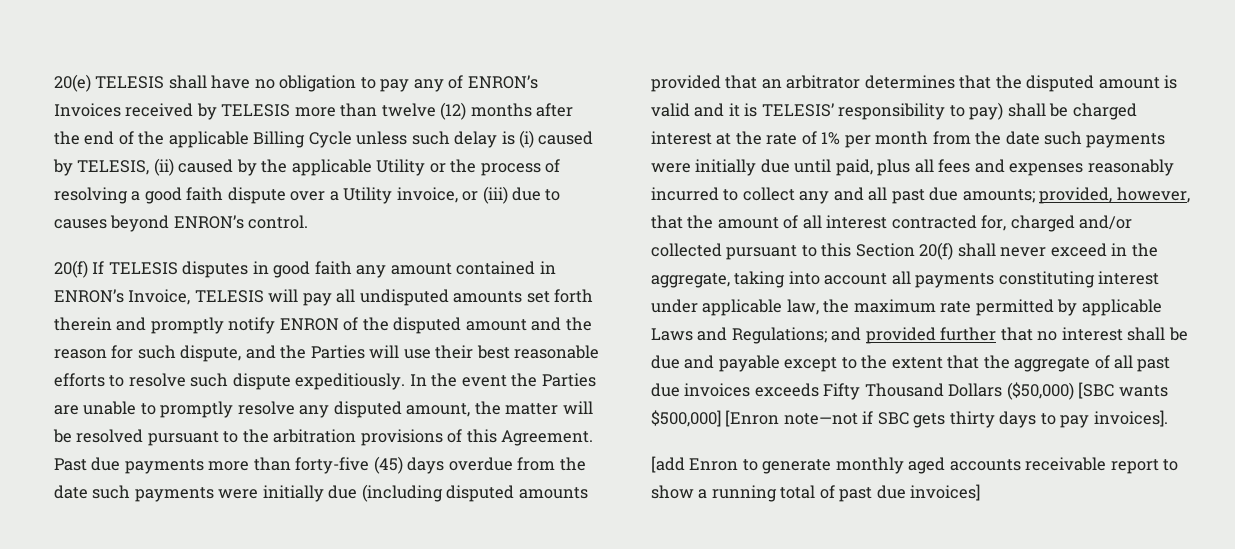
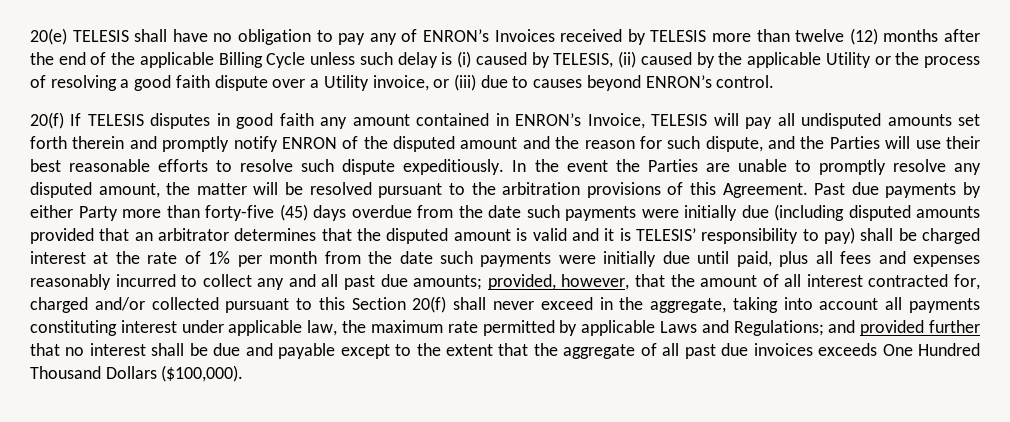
- Past due payments more than forty-five (45) days overdue from the date such payments were initially due (including disputed amounts provided that an arbitrator determines that the disputed amount is valid and it is TELESIS’ responsibility to pay) shall be charged interest at the rate of 1% per month from the date such payments were initially due until paid, plus all fees and expenses reasonably incurred to collect any and all past due amounts;
+ Past due payments by either Party more than forty-five (45) days overdue from the date such payments were initially due (including disputed amounts provided that an arbitrator determines that the disputed amount is valid and it is TELESIS’ responsibility to pay) shall be charged interest at the rate of 1% per month from the date such payments were initially due until paid, plus all fees and expenses reasonably incurred to collect any and all past due amounts;
- and provided further that no interest shall be due and payable except to the extent that the aggregate of all past due invoices exceeds Fifty Thousand Dollars ($50,000) [SBC wants $500,000] [Enron note—not if SBC gets thirty days to pay invoices].
- [add Enron to generate monthly aged accounts receivable report to show a running total of past due invoices]
+ and provided further that no interest shall be due and payable except to the extent that the aggregate of all past due invoices exceeds One Hundred Thousand Dollars ($100,000).

